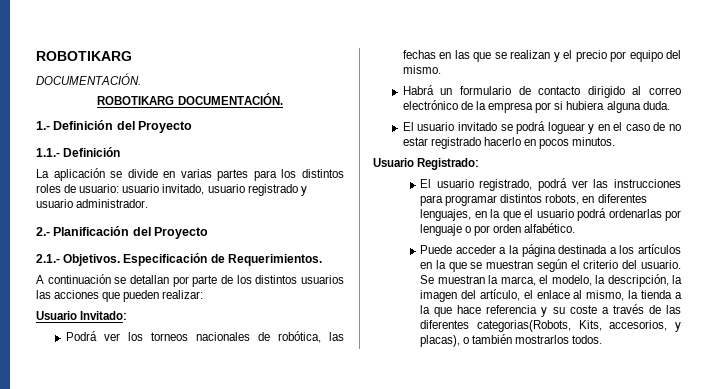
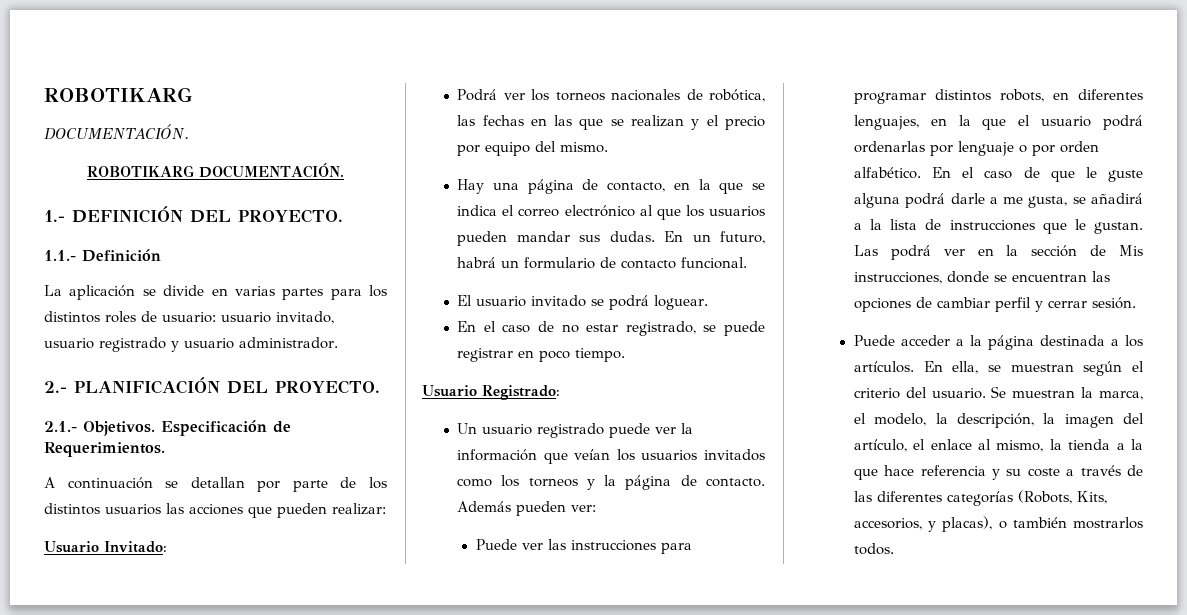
- 1.- Definición del Proyecto
+ 1.- DEFINICIÓN DEL PROYECTO.
- 2.- Planificación del Proyecto
+ 2.- PLANIFICACIÓN DEL PROYECTO.
- Habrá un formulario de contacto dirigido al correo electrónico de la empresa por si hubiera alguna duda.
+ Hay una página de contacto, en la que se indica el correo electrónico al que los usuarios pueden mandar sus dudas. En un futuro, habrá un formulario de contacto funcional.
- El usuario invitado se podrá loguear y en el caso de no estar registrado hacerlo en pocos minutos.
+ El usuario invitado se podrá loguear.
+ En el caso de no estar registrado, se puede registrar en poco tiempo.
  Usuario Registrado:
- El usuario registrado, podrá ver las instrucciones para programar distintos robots, en diferentes lenguajes, en la que el usuario podrá ordenarlas por lenguaje o por orden alfabético.
+ Un usuario registrado puede ver la información que veían los usuarios invitados como los torneos y la página de contacto. Además pueden ver:
+ Puede ver las instrucciones para programar distintos robots, en diferentes lenguajes, en la que el usuario podrá ordenarlas por lenguaje o por orden alfabético. En el caso de que le guste alguna podrá darle a me gusta, se añadirá a la lista de instrucciones que le gustan. Las podrá ver en la sección de Mis instrucciones, donde se encuentran las opciones de cambiar perfil y cerrar sesión.
- Puede acceder a la página destinada a los artículos en la que se muestran según el criterio del usuario.
+ Puede acceder a la página destinada a los artículos. En ella, se muestran según el criterio del usuario.
- Se muestran la marca, el modelo, la descripción, la imagen del artículo, el enlace al mismo, la tienda a la que hace referencia y su coste a través de las diferentes categorias(Robots, Kits, accesorios, y placas), o también mostrarlos todos.
+ Se muestran la marca, el modelo, la descripción, la imagen del artículo, el enlace al mismo, la tienda a la que hace referencia y su coste a través de las diferentes categorías (Robots, Kits, accesorios, y placas), o también mostrarlos todos.

